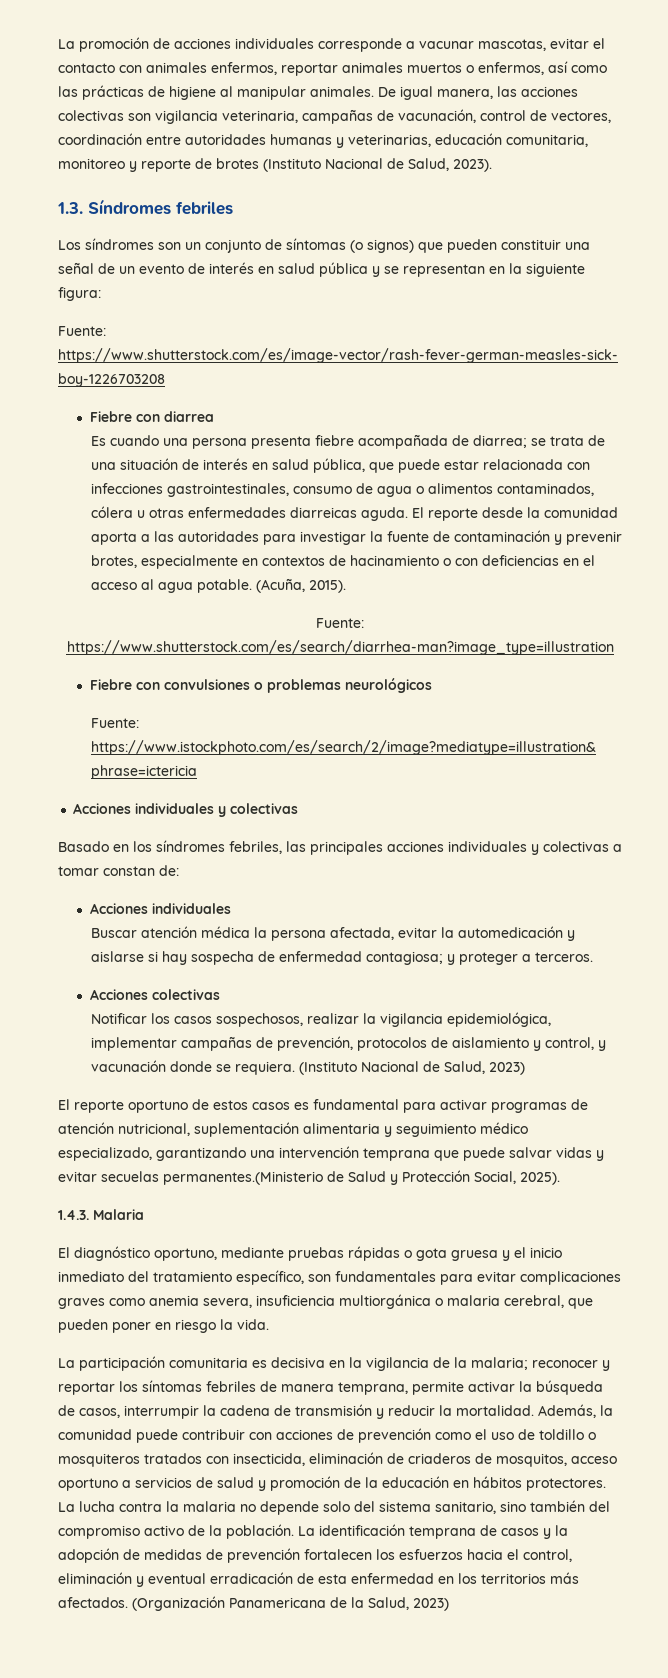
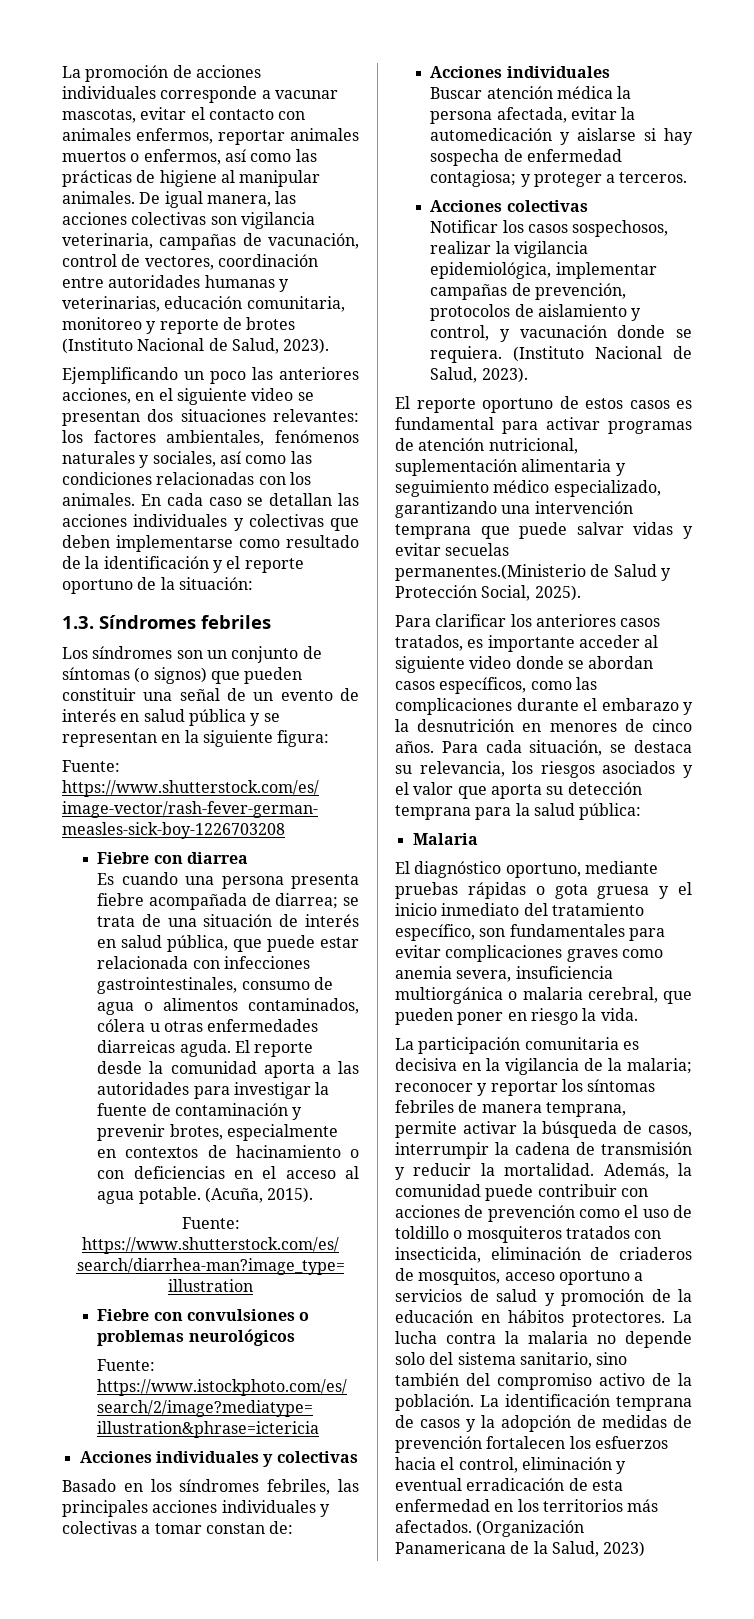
+ Ejemplificando un poco las anteriores acciones, en el siguiente video se presentan dos situaciones relevantes: los factores ambientales, fenómenos naturales y sociales, así como las condiciones relacionadas con los animales. En cada caso se detallan las acciones individuales y colectivas que deben implementarse como resultado de la identificación y el reporte oportuno de la situación:
- Notificar los casos sospechosos, realizar la vigilancia epidemiológica, implementar campañas de prevención, protocolos de aislamiento y control, y vacunación donde se requiera. (Instituto Nacional de Salud, 2023)
+ Notificar los casos sospechosos, realizar la vigilancia epidemiológica, implementar campañas de prevención, protocolos de aislamiento y control, y vacunación donde se requiera. (Instituto Nacional de Salud, 2023).
- 1.4.3. Malaria
+ Para clarificar los anteriores casos tratados, es importante acceder al siguiente video donde se abordan casos específicos, como las complicaciones durante el embarazo y la desnutrición en menores de cinco años. Para cada situación, se destaca su relevancia, los riesgos asociados y el valor que aporta su detección temprana para la salud pública:
+ Malaria

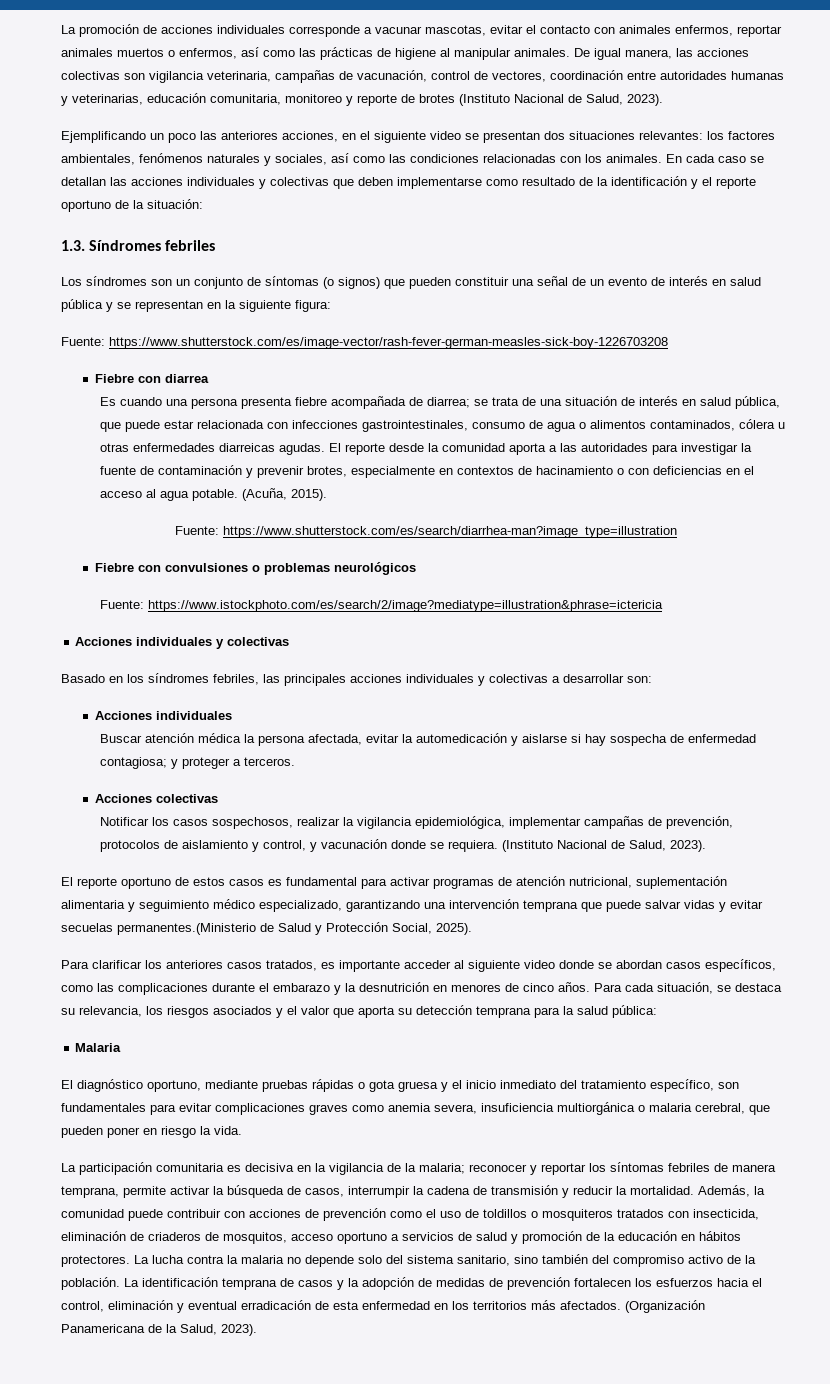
- Es cuando una persona presenta fiebre acompañada de diarrea; se trata de una situación de interés en salud pública, que puede estar relacionada con infecciones gastrointestinales, consumo de agua o alimentos contaminados, cólera u otras enfermedades diarreicas aguda.
+ Es cuando una persona presenta fiebre acompañada de diarrea; se trata de una situación de interés en salud pública, que puede estar relacionada con infecciones gastrointestinales, consumo de agua o alimentos contaminados, cólera u otras enfermedades diarreicas agudas.
- Basado en los síndromes febriles, las principales acciones individuales y colectivas a tomar constan de:
+ Basado en los síndromes febriles, las principales acciones individuales y colectivas a desarrollar son:
- Además, la comunidad puede contribuir con acciones de prevención como el uso de toldillo o mosquiteros tratados con insecticida, eliminación de criaderos de mosquitos, acceso oportuno a servicios de salud y promoción de la educación en hábitos protectores.
+ Además, la comunidad puede contribuir con acciones de prevención como el uso de toldillos o mosquiteros tratados con insecticida, eliminación de criaderos de mosquitos, acceso oportuno a servicios de salud y promoción de la educación en hábitos protectores.
- (Organización Panamericana de la Salud, 2023)
+ (Organización Panamericana de la Salud, 2023).

